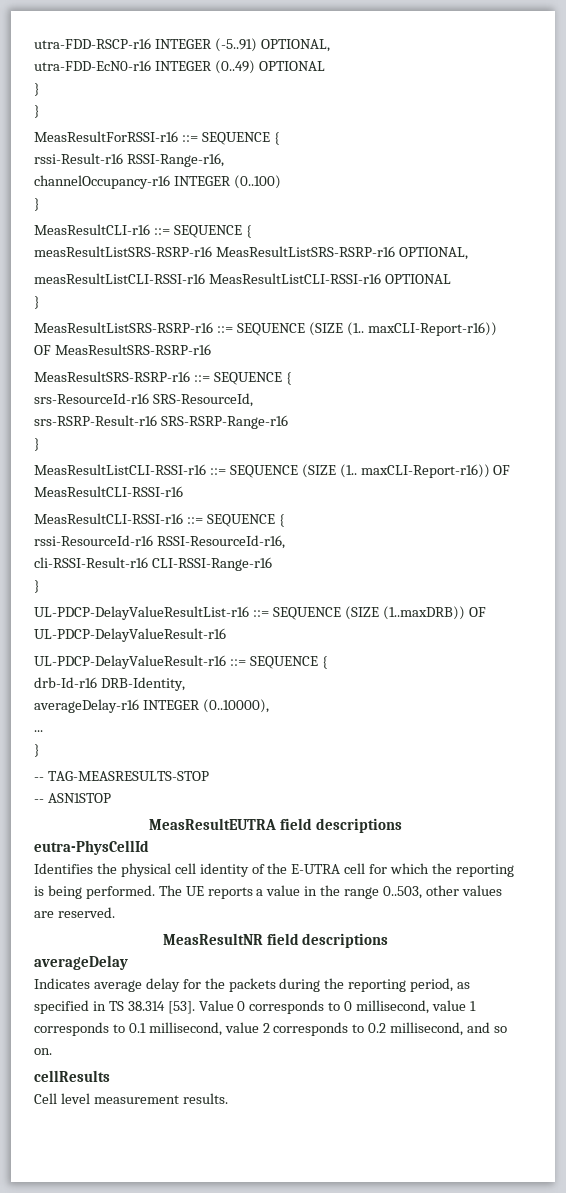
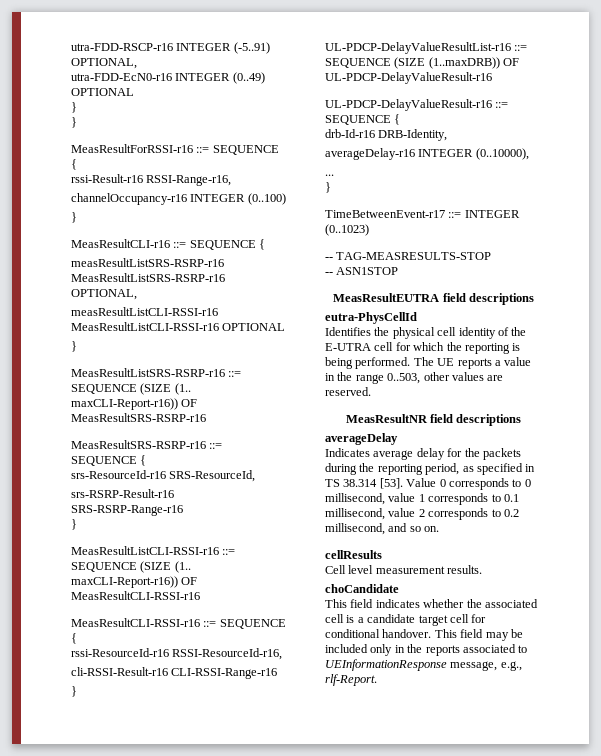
+ TimeBetweenEvent-r17 ::= INTEGER (0..1023)
+ choCandidate
+ This field indicates whether the associated cell is a candidate target cell for conditional handover. This field may be included only in the reports associated to UEInformationResponse message, e.g., rlf-Report.

